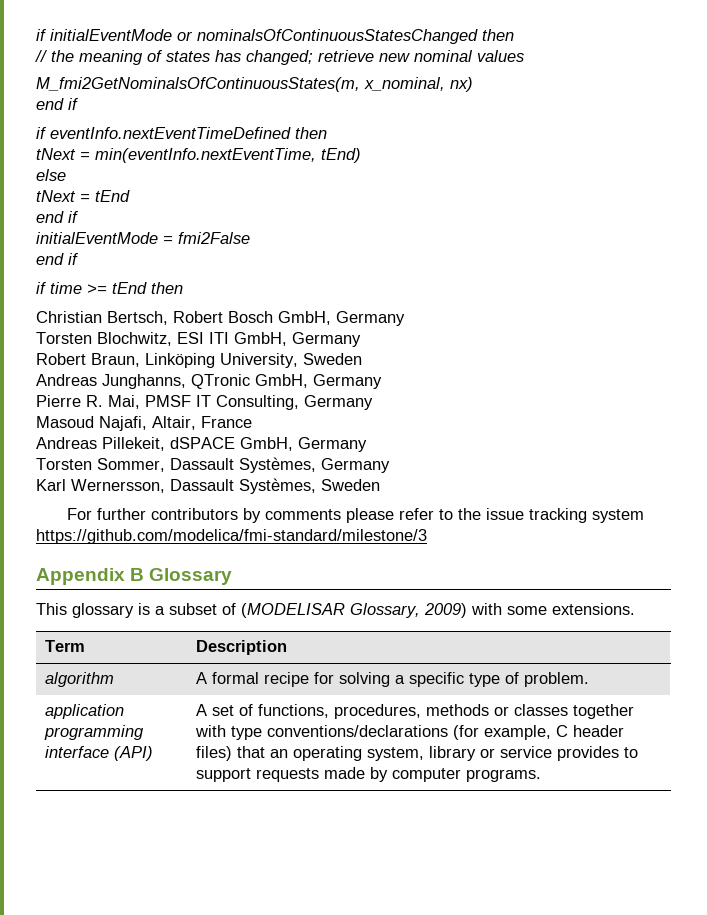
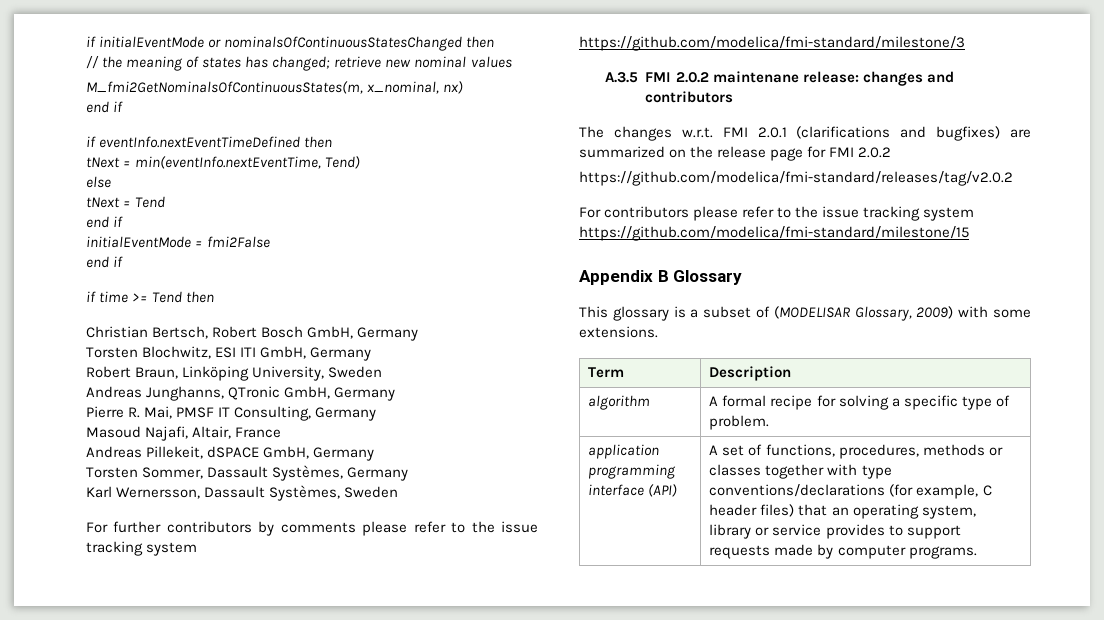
- tNext = min(eventInfo.nextEventTime, tEnd)
+ tNext = min(eventInfo.nextEventTime, Tend)
- tNext = tEnd
+ tNext = Tend
- if time >= tEnd then
+ if time >= Tend then
+ A.3.5 FMI 2.0.2 maintenane release: changes and contributors
+ The changes w.r.t. FMI 2.0.1 (clarifications and bugfixes) are summarized on the release page for FMI 2.0.2
+ https://github.com/modelica/fmi-standard/releases/tag/v2.0.2
+ For contributors please refer to the issue tracking system https://github.com/modelica/fmi-standard/milestone/15

